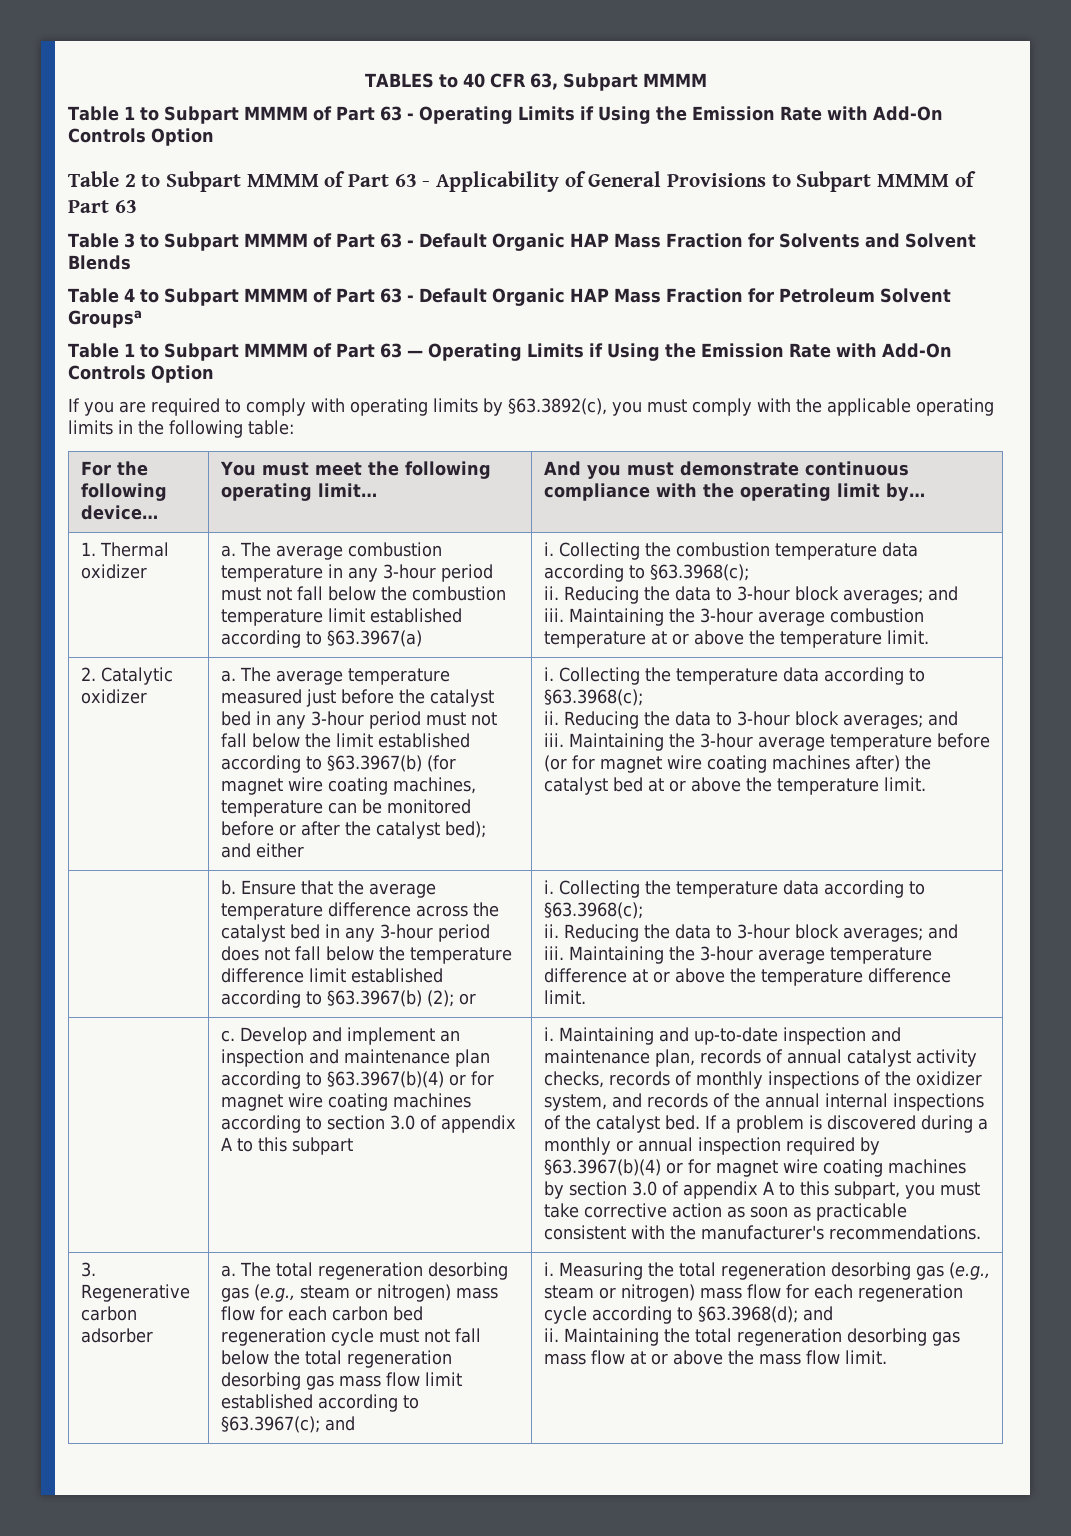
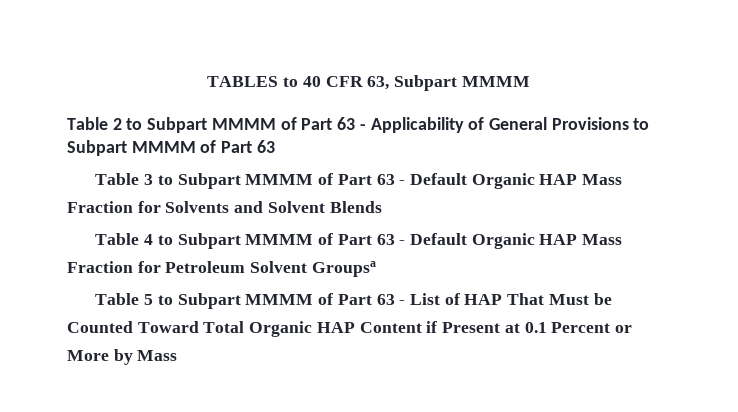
- Table 1 to Subpart MMMM of Part 63 - Operating Limits if Using the Emission Rate with Add-On Controls Option
- Table 1 to Subpart MMMM of Part 63 — Operating Limits if Using the Emission Rate with Add-On Controls Option
- If you are required to comply with operating limits by §63.3892(c), you must comply with the applicable operating limits in the following table:
- For the following device… | You must meet the following operating limit… | And you must demonstrate continuous compliance with the operating limit by…
- 1. Thermal oxidizer | a. The average combustion temperature in any 3-hour period must not fall below the combustion temperature limit established according to §63.3967(a) | i. Collecting the combustion temperature data according to §63.3968(c);
- ii. Reducing the data to 3-hour block averages; and
- iii. Maintaining the 3-hour average combustion temperature at or above the temperature limit.
- 2. Catalytic oxidizer | a. The average temperature measured just before the catalyst bed in any 3-hour period must not fall below the limit established according to §63.3967(b) (for magnet wire coating machines, temperature can be monitored before or after the catalyst bed); and either | i. Collecting the temperature data according to §63.3968(c);
- ii. Reducing the data to 3-hour block averages; and
- iii. Maintaining the 3-hour average temperature before (or for magnet wire coating machines after) the catalyst bed at or above the temperature limit.
- | b. Ensure that the average temperature difference across the catalyst bed in any 3-hour period does not fall below the temperature difference limit established according to §63.3967(b) (2); or | i. Collecting the temperature data according to §63.3968(c);
- ii. Reducing the data to 3-hour block averages; and
- iii. Maintaining the 3-hour average temperature difference at or above the temperature difference limit.
- | c. Develop and implement an inspection and maintenance plan according to §63.3967(b)(4) or for magnet wire coating machines according to section 3.0 of appendix A to this subpart | i. Maintaining and up-to-date inspection and maintenance plan, records of annual catalyst activity checks, records of monthly inspections of the oxidizer system, and records of the annual internal inspections of the catalyst bed. If a problem is discovered during a monthly or annual inspection required by §63.3967(b)(4) or for magnet wire coating machines by section 3.0 of appendix A to this subpart, you must take corrective action as soon as practicable consistent with the manufacturer's recommendations.
- 3. Regenerative carbon adsorber | a. The total regeneration desorbing gas (e.g., steam or nitrogen) mass flow for each carbon bed regeneration cycle must not fall below the total regeneration desorbing gas mass flow limit established according to §63.3967(c); and | i. Measuring the total regeneration desorbing gas (e.g., steam or nitrogen) mass flow for each regeneration cycle according to §63.3968(d); and
- ii. Maintaining the total regeneration desorbing gas mass flow at or above the mass flow limit.
+ Table 5 to Subpart MMMM of Part 63 - List of HAP That Must be Counted Toward Total Organic HAP Content if Present at 0.1 Percent or More by Mass

